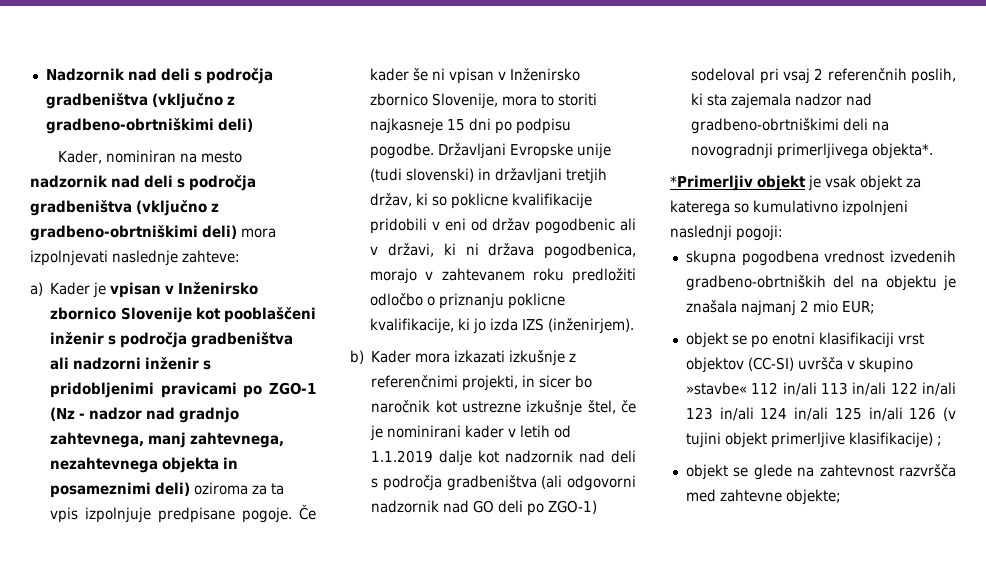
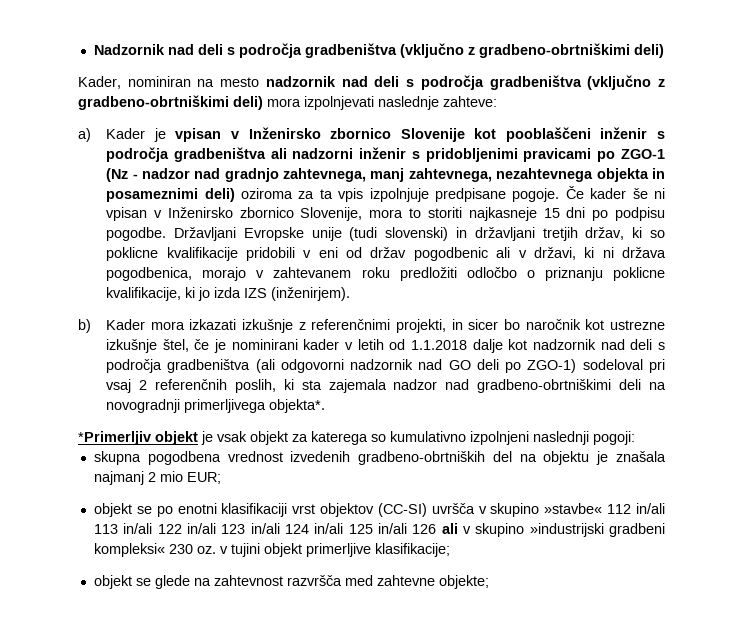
- b) Kader mora izkazati izkušnje z referenčnimi projekti, in sicer bo naročnik kot ustrezne izkušnje štel, če je nominirani kader v letih od 1.1.2019 dalje kot nadzornik nad deli s področja gradbeništva (ali odgovorni nadzornik nad GO deli po ZGO-1) sodeloval pri vsaj 2 referenčnih poslih, ki sta zajemala nadzor nad gradbeno-obrtniškimi deli na novogradnji primerljivega objekta*.
+ b) Kader mora izkazati izkušnje z referenčnimi projekti, in sicer bo naročnik kot ustrezne izkušnje štel, če je nominirani kader v letih od 1.1.2018 dalje kot nadzornik nad deli s področja gradbeništva (ali odgovorni nadzornik nad GO deli po ZGO-1) sodeloval pri vsaj 2 referenčnih poslih, ki sta zajemala nadzor nad gradbeno-obrtniškimi deli na novogradnji primerljivega objekta*.
- objekt se po enotni klasifikaciji vrst objektov (CC-SI) uvršča v skupino »stavbe« 112 in/ali 113 in/ali 122 in/ali 123 in/ali 124 in/ali 125 in/ali 126 (v tujini objekt primerljive klasifikacije) ;
+ objekt se po enotni klasifikaciji vrst objektov (CC-SI) uvršča v skupino »stavbe« 112 in/ali 113 in/ali 122 in/ali 123 in/ali 124 in/ali 125 in/ali 126 ali v skupino »industrijski gradbeni kompleksi« 230 oz. v tujini objekt primerljive klasifikacije;

